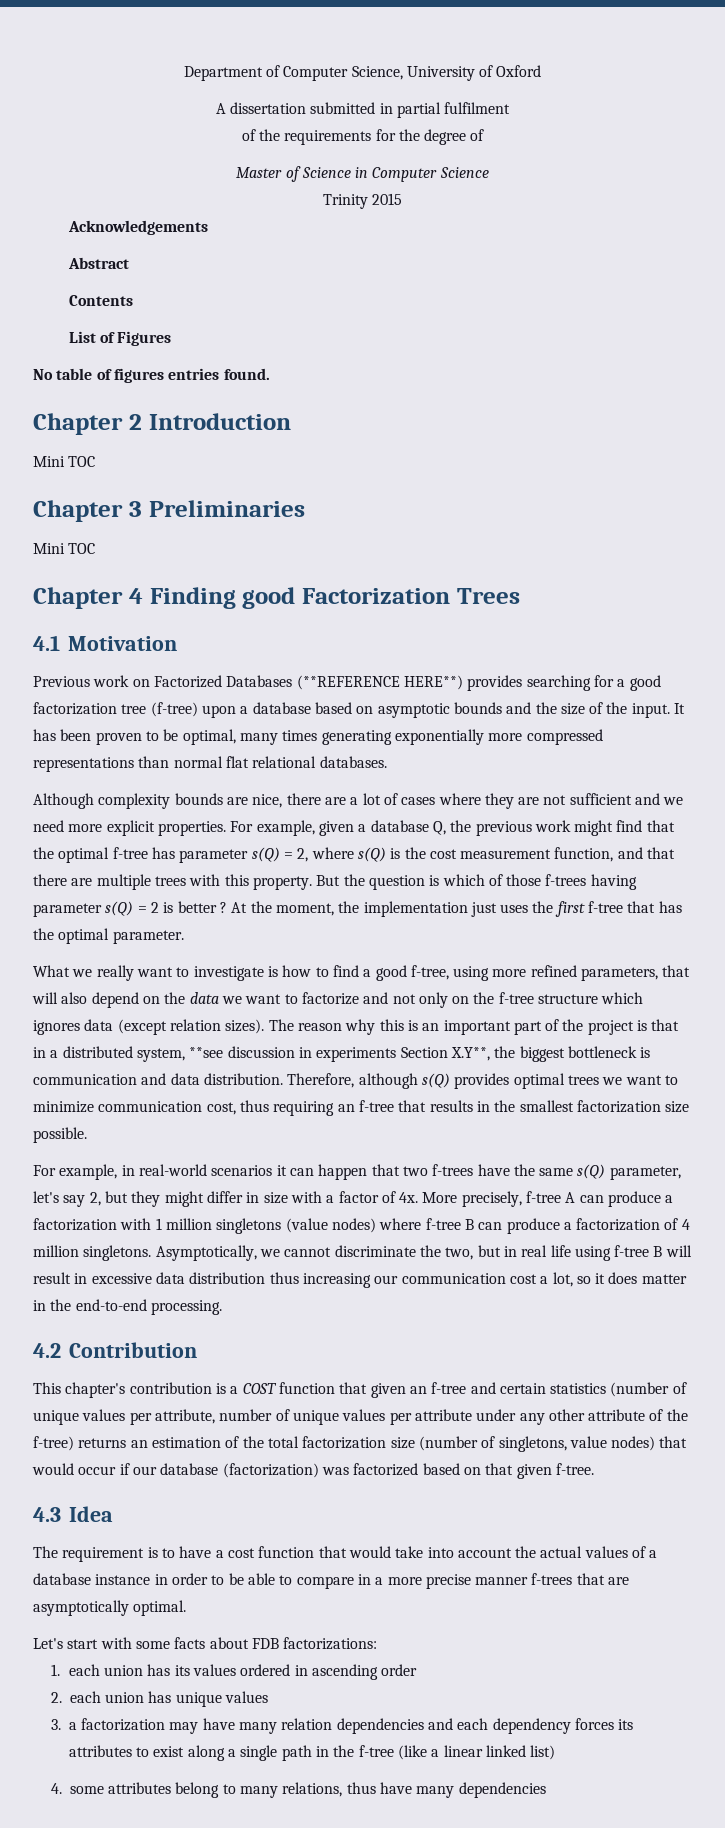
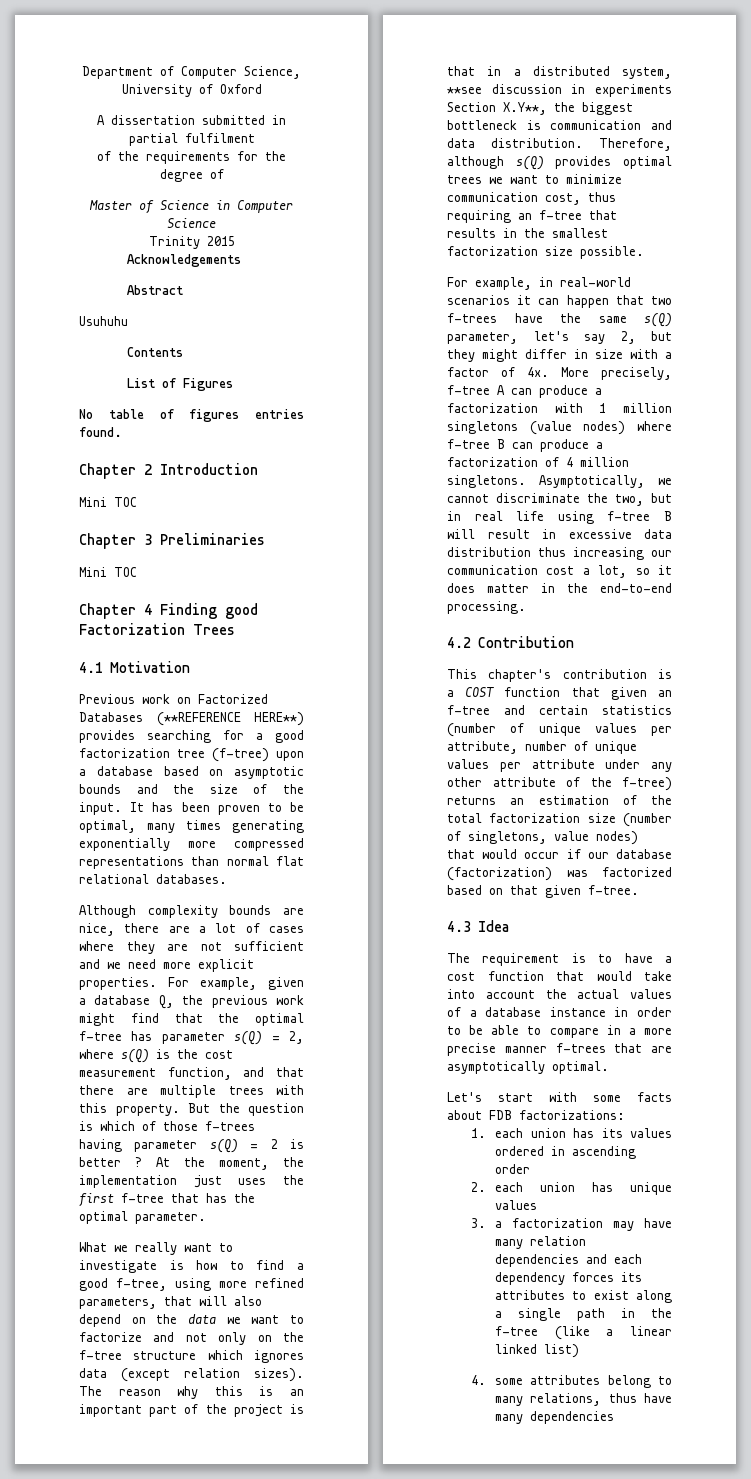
+ Usuhuhu

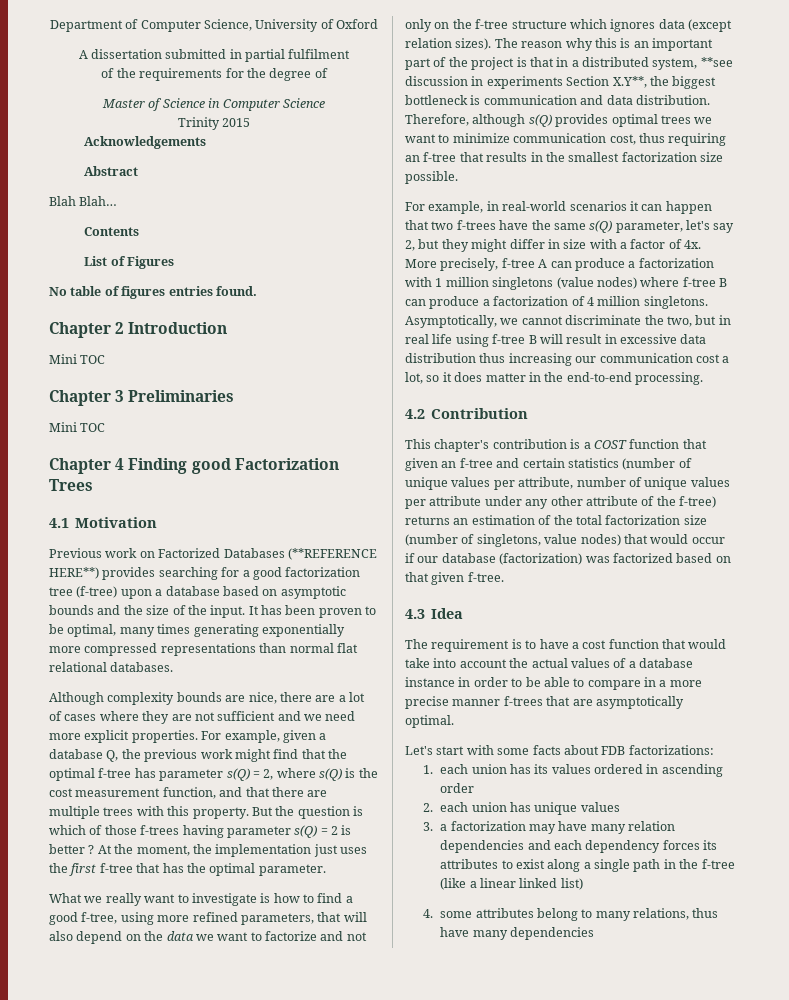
- Usuhuhu
+ Blah Blah…

